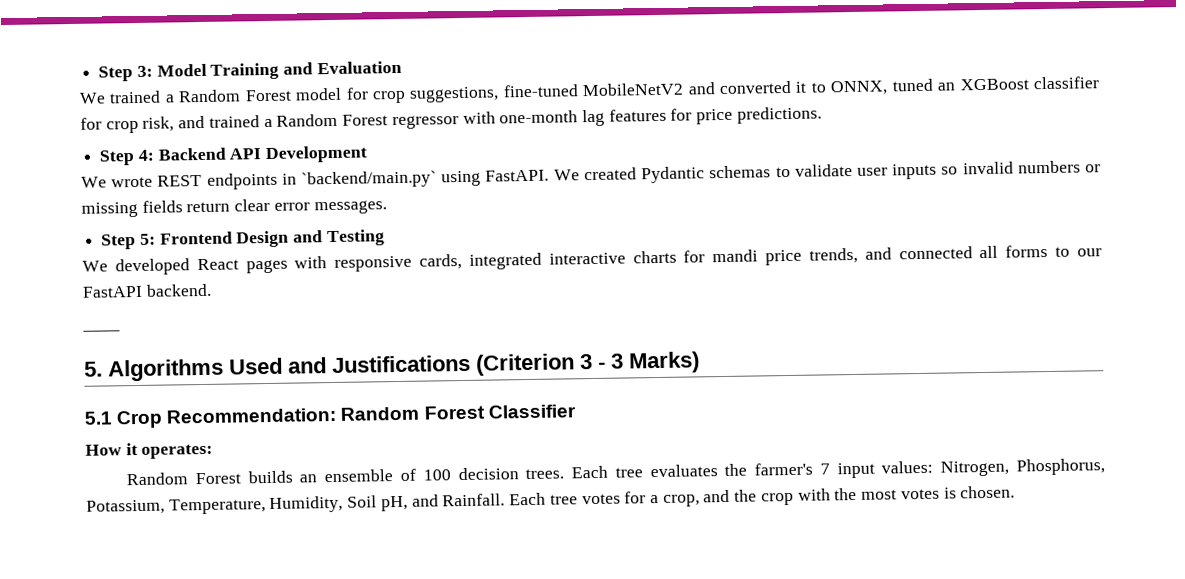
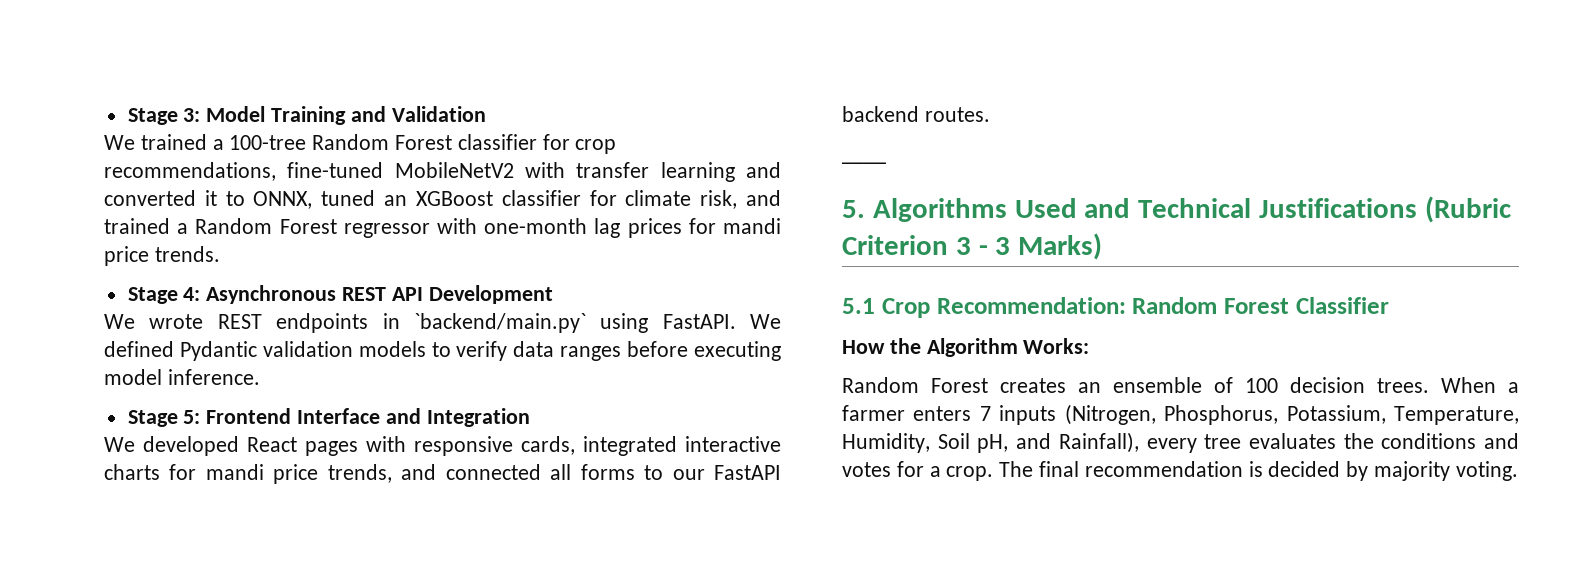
- Step 3: Model Training and Evaluation
+ Stage 3: Model Training and Validation
- We trained a Random Forest model for crop suggestions, fine-tuned MobileNetV2 and converted it to ONNX, tuned an XGBoost classifier for crop risk, and trained a Random Forest regressor with one-month lag features for price predictions.
- Step 4: Backend API Development
+ We trained a 100-tree Random Forest classifier for crop recommendations, fine-tuned MobileNetV2 with transfer learning and converted it to ONNX, tuned an XGBoost classifier for climate risk, and trained a Random Forest regressor with one-month lag prices for mandi price trends.
+ Stage 4: Asynchronous REST API Development
- We created Pydantic schemas to validate user inputs so invalid numbers or missing fields return clear error messages.
- Step 5: Frontend Design and Testing
+ We defined Pydantic validation models to verify data ranges before executing model inference.
+ Stage 5: Frontend Interface and Integration
- We developed React pages with responsive cards, integrated interactive charts for mandi price trends, and connected all forms to our FastAPI backend.
+ We developed React pages with responsive cards, integrated interactive charts for mandi price trends, and connected all forms to our FastAPI backend routes.
- 5. Algorithms Used and Justifications (Criterion 3 - 3 Marks)
+ 5. Algorithms Used and Technical Justifications (Rubric Criterion 3 - 3 Marks)
- How it operates:
- Random Forest builds an ensemble of 100 decision trees.
+ How the Algorithm Works:
+ Random Forest creates an ensemble of 100 decision trees.
- Each tree evaluates the farmer's 7 input values: Nitrogen, Phosphorus, Potassium, Temperature, Humidity, Soil pH, and Rainfall. Each tree votes for a crop, and the crop with the most votes is chosen.
+ When a farmer enters 7 inputs (Nitrogen, Phosphorus, Potassium, Temperature, Humidity, Soil pH, and Rainfall), every tree evaluates the conditions and votes for a crop. The final recommendation is decided by majority voting.

